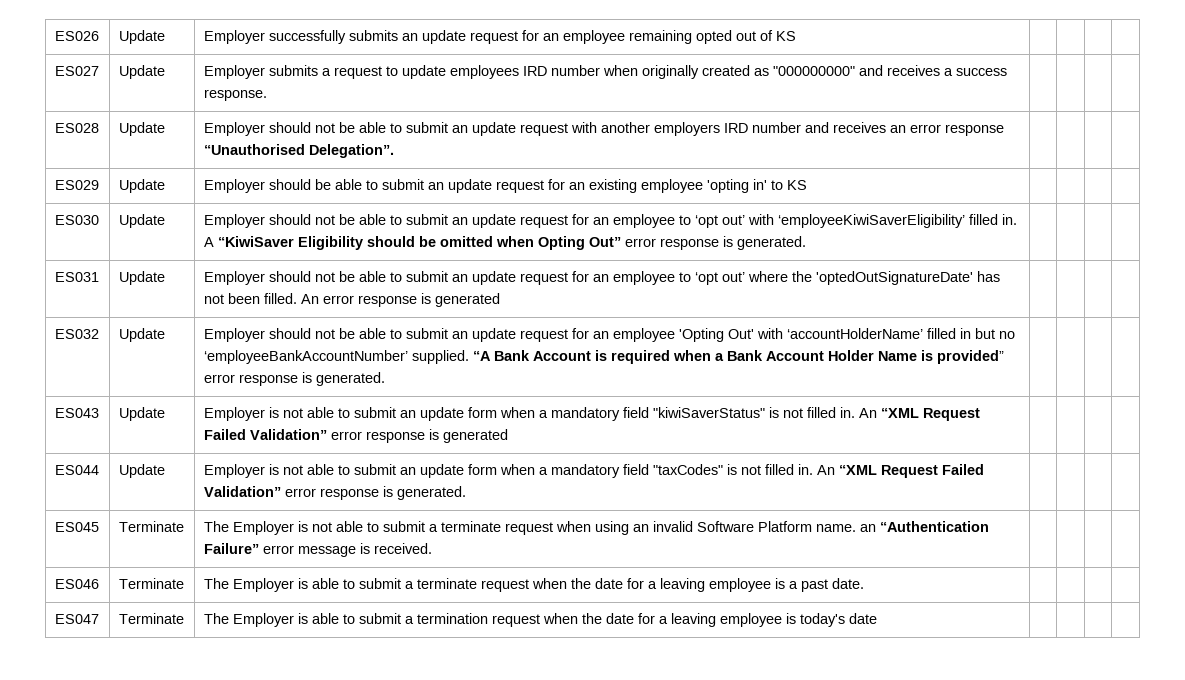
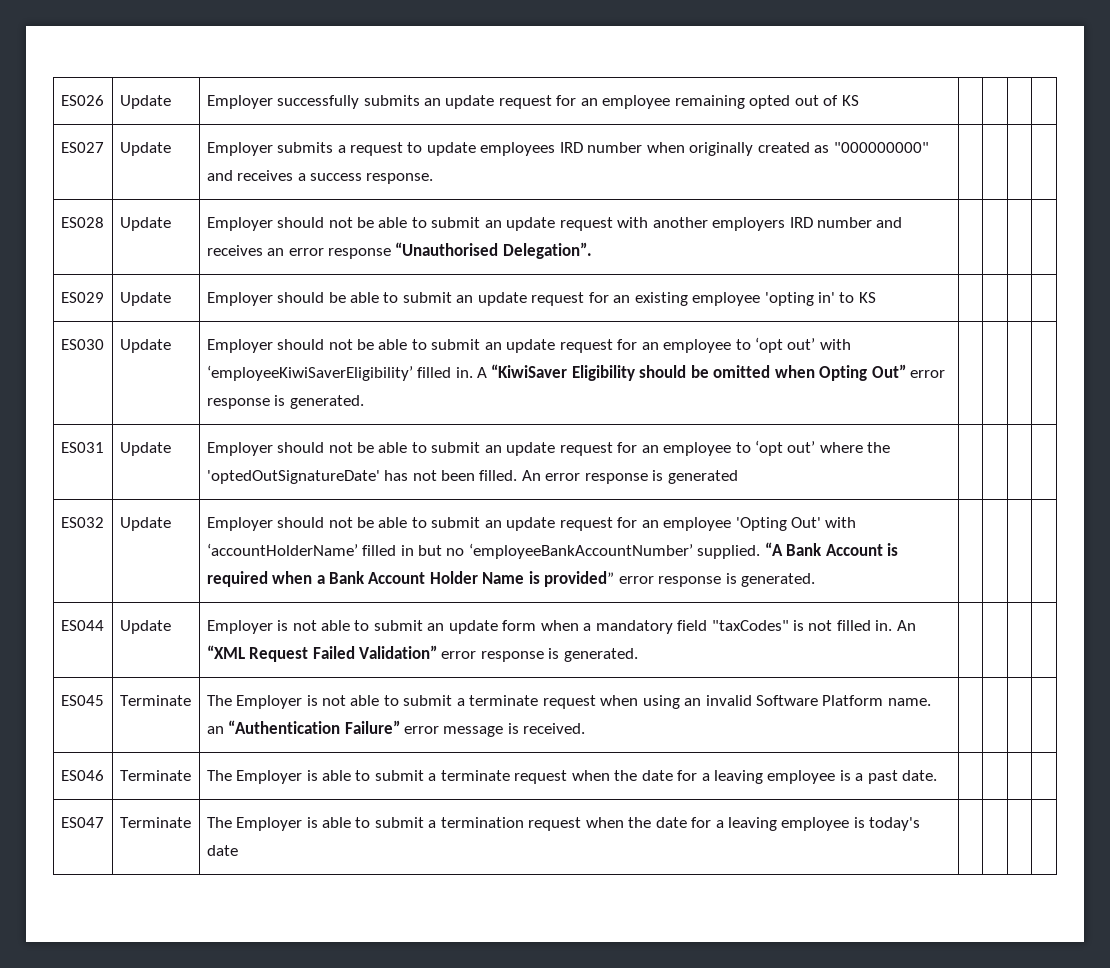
- ES043 | Update | Employer is not able to submit an update form when a mandatory field "kiwiSaverStatus" is not filled in. An “XML Request Failed Validation” error response is generated | | | |

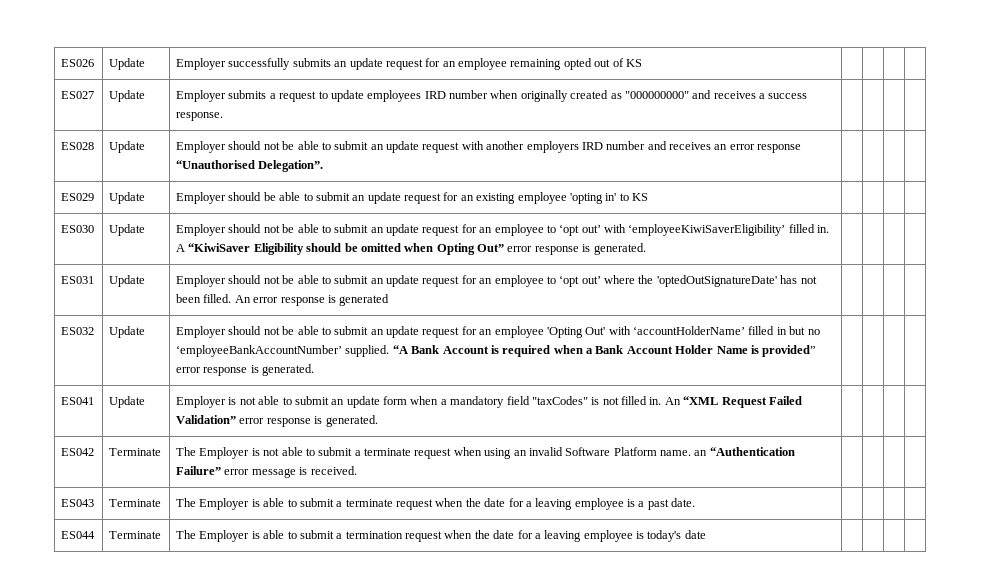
- ES044 | Update | Employer is not able to submit an update form when a mandatory field "taxCodes" is not filled in. An “XML Request Failed Validation” error response is generated. | | | |
+ ES041 | Update | Employer is not able to submit an update form when a mandatory field "taxCodes" is not filled in. An “XML Request Failed Validation” error response is generated. | | | |
- ES045 | Terminate | The Employer is not able to submit a terminate request when using an invalid Software Platform name. an “Authentication Failure” error message is received. | | | |
+ ES042 | Terminate | The Employer is not able to submit a terminate request when using an invalid Software Platform name. an “Authentication Failure” error message is received. | | | |
- ES046 | Terminate | The Employer is able to submit a terminate request when the date for a leaving employee is a past date. | | | |
+ ES043 | Terminate | The Employer is able to submit a terminate request when the date for a leaving employee is a past date. | | | |
- ES047 | Terminate | The Employer is able to submit a termination request when the date for a leaving employee is today's date | | | |
+ ES044 | Terminate | The Employer is able to submit a termination request when the date for a leaving employee is today's date | | | |

